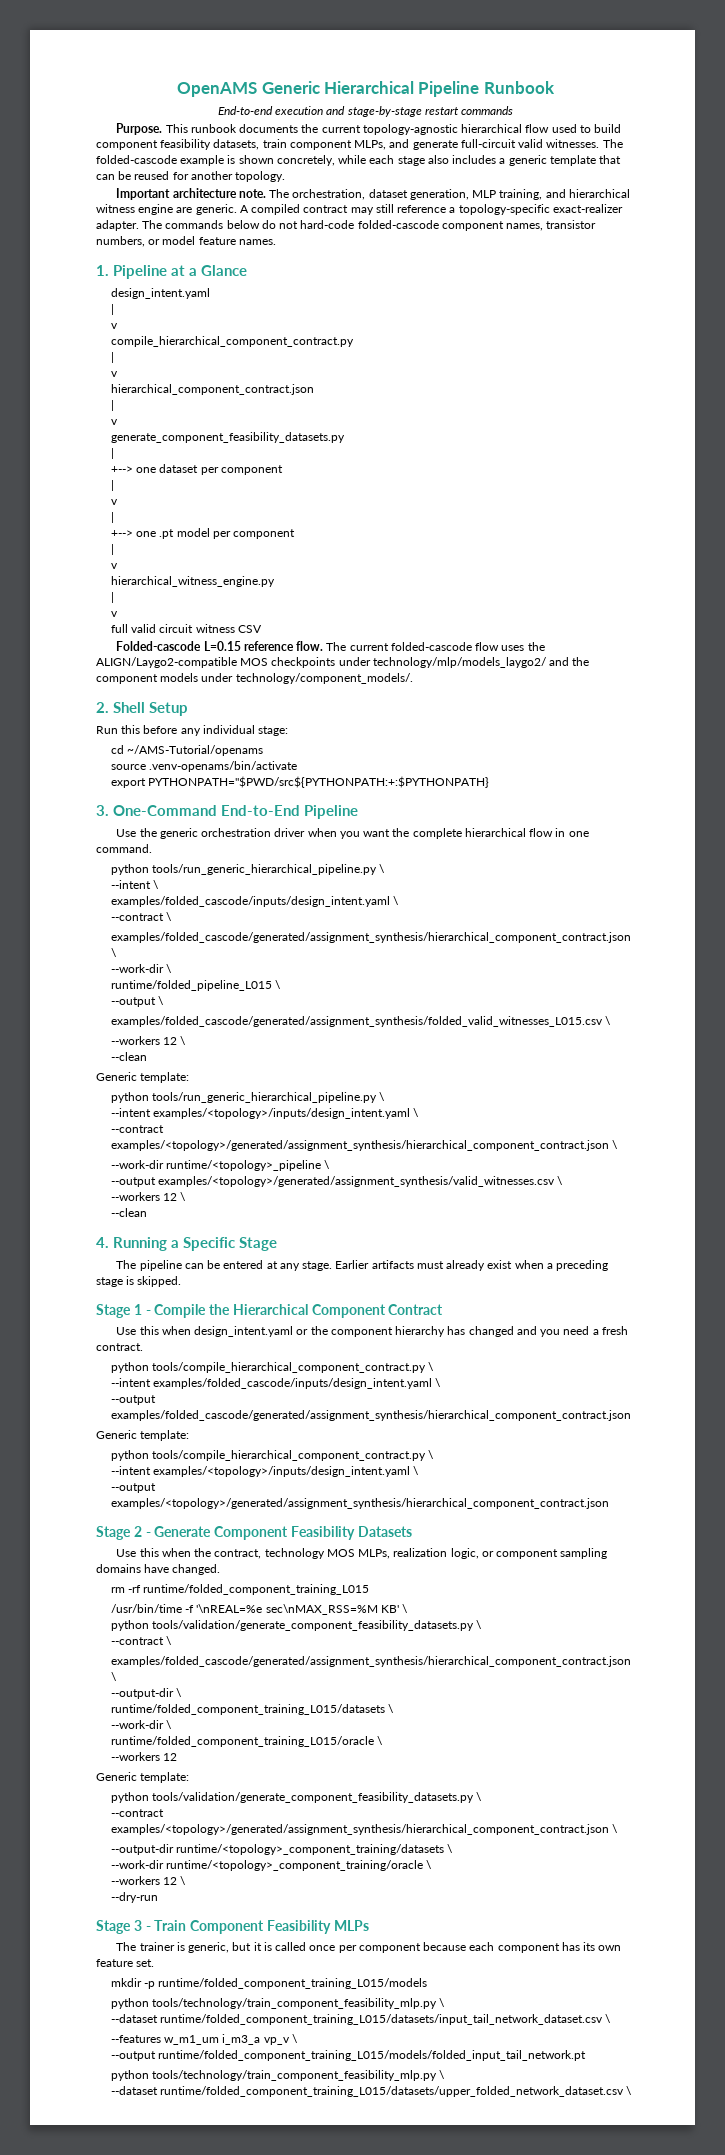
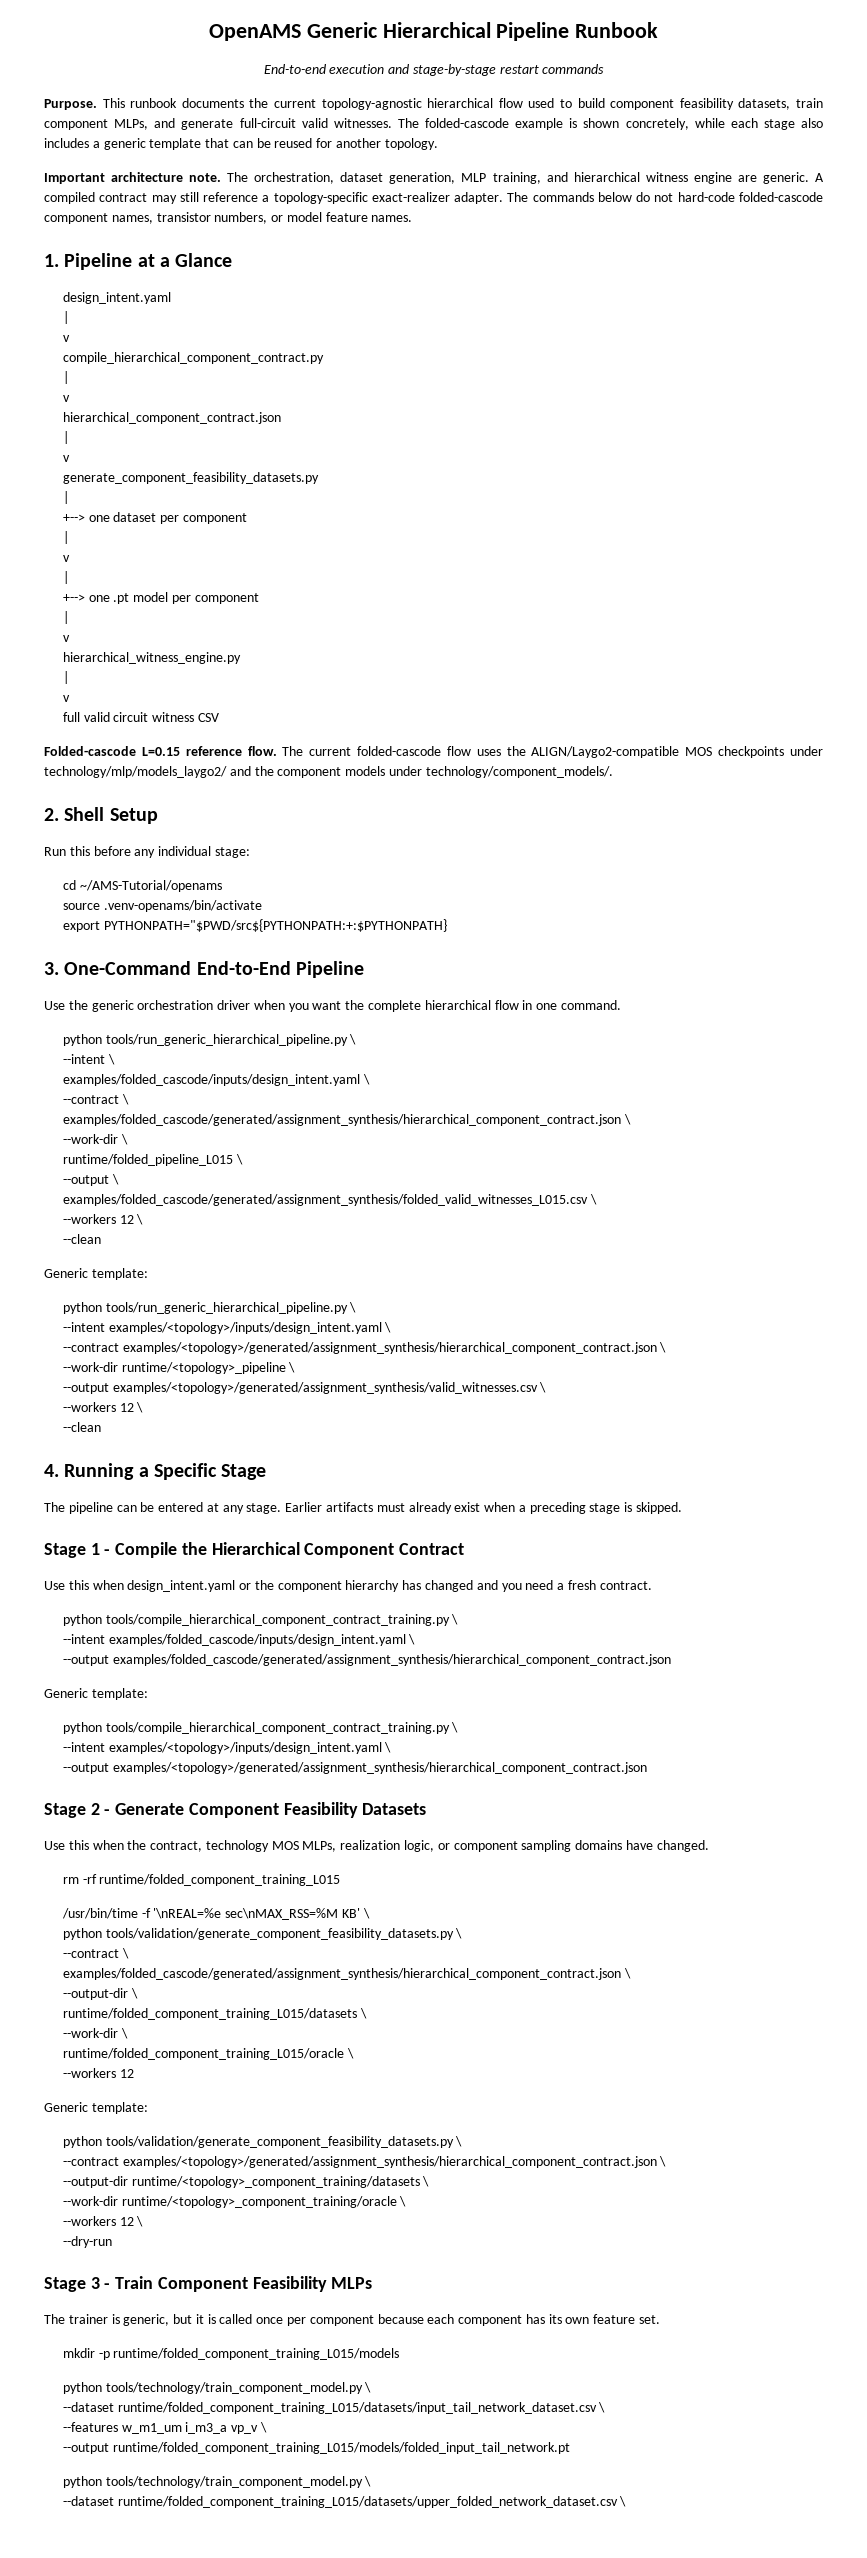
  Use this when design_intent.yaml or the component hierarchy has changed and you need a fresh contract.
- python tools/compile_hierarchical_component_contract.py \
+ python tools/compile_hierarchical_component_contract_training.py \
  --output examples/folded_cascode/generated/assignment_synthesis/hierarchical_component_contract.json
  Generic template:
- python tools/compile_hierarchical_component_contract.py \
+ python tools/compile_hierarchical_component_contract_training.py \
  mkdir -p runtime/folded_component_training_L015/models
- python tools/technology/train_component_feasibility_mlp.py \
+ python tools/technology/train_component_model.py \
  --output runtime/folded_component_training_L015/models/folded_input_tail_network.pt
- python tools/technology/train_component_feasibility_mlp.py \
+ python tools/technology/train_component_model.py \

